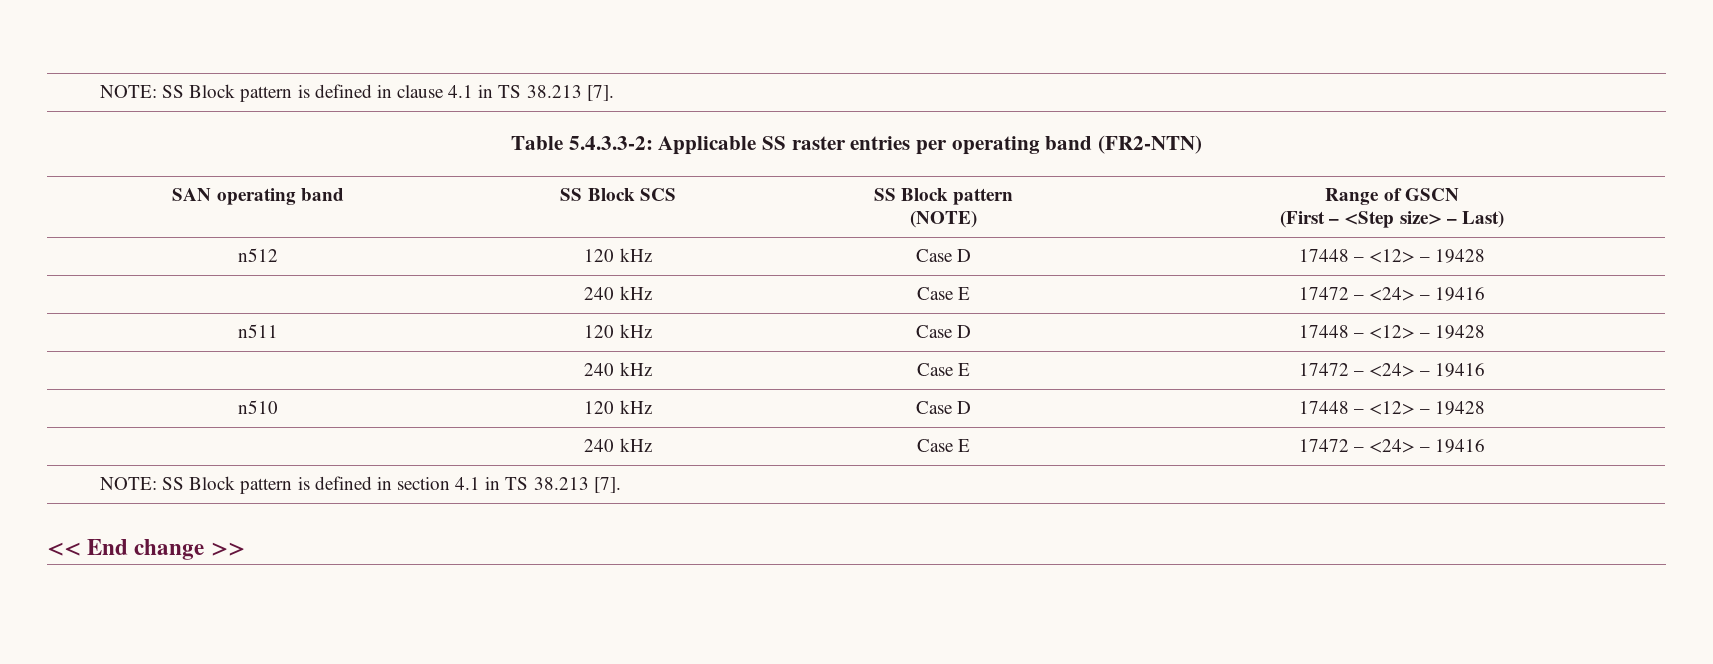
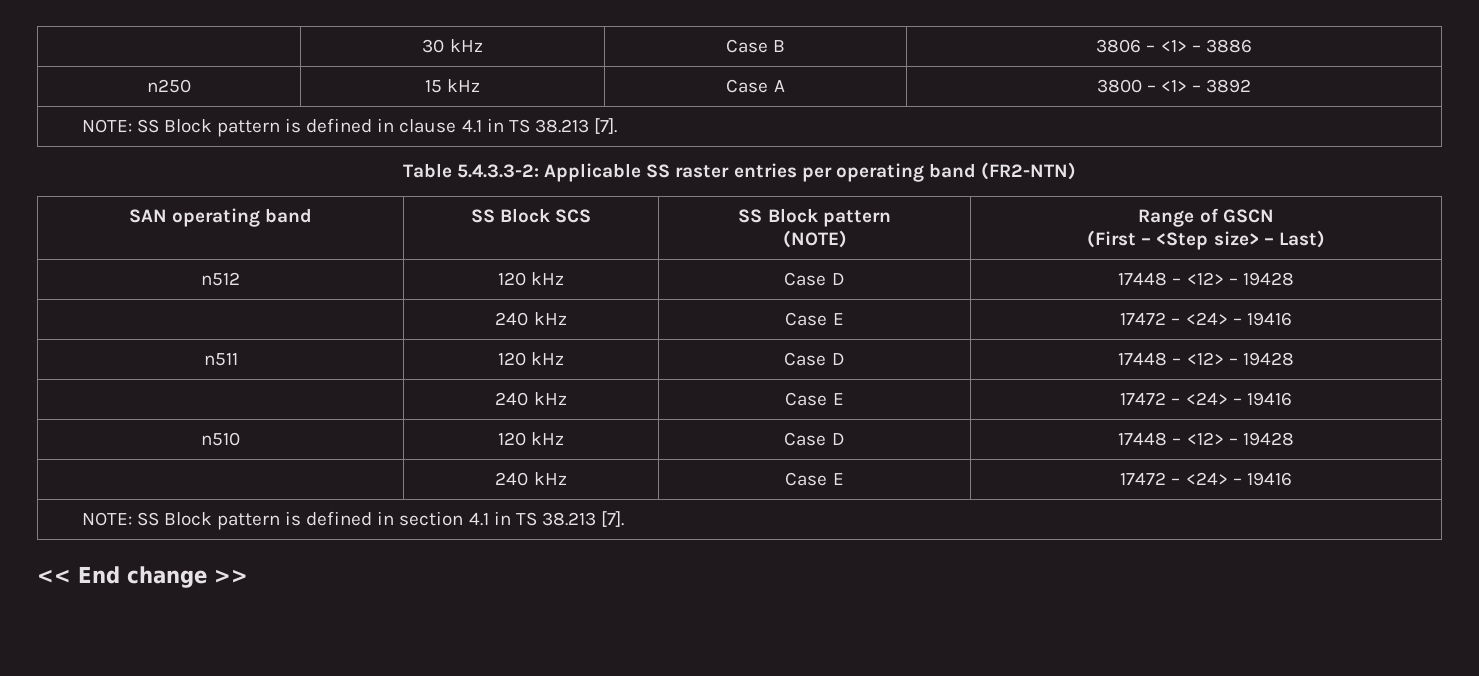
+ | 30 kHz | Case B | 3806 – <1> – 3886
+ n250 | 15 kHz | Case A | 3800 – <1> – 3892

